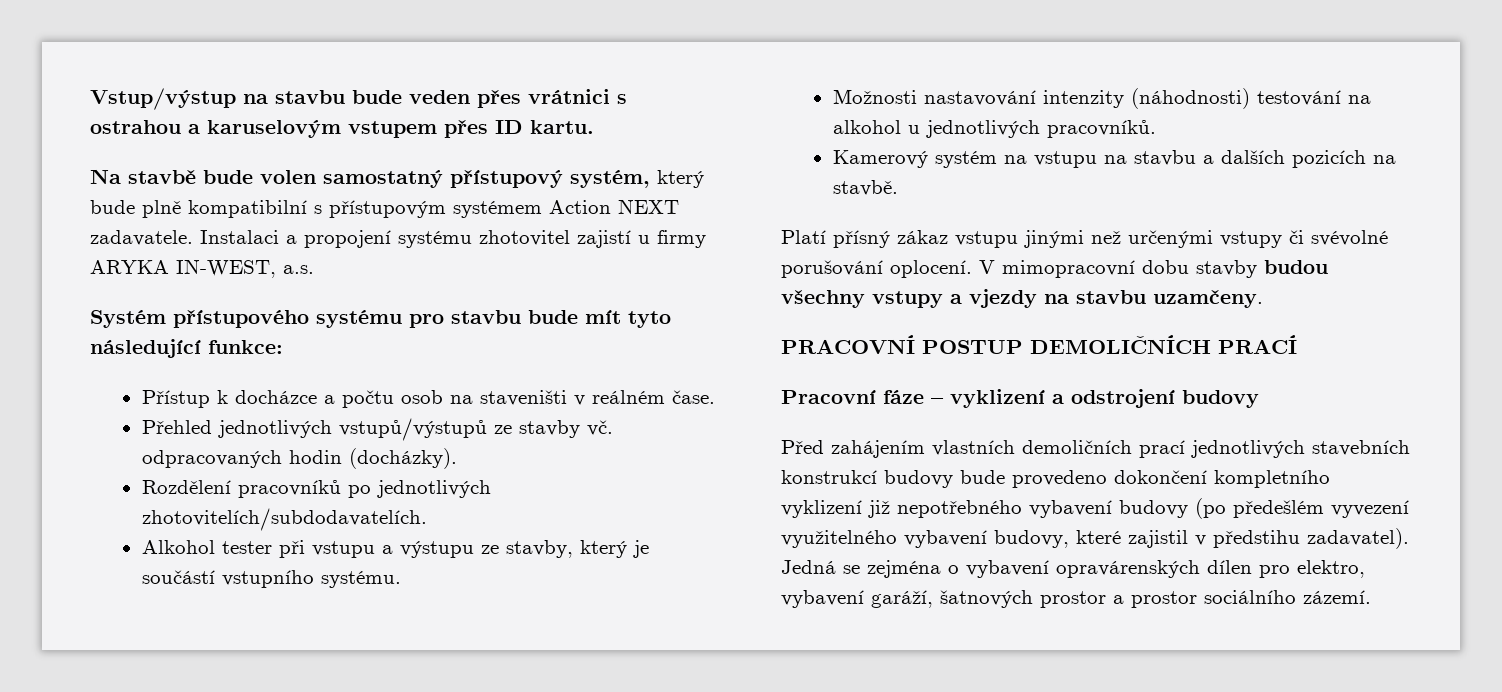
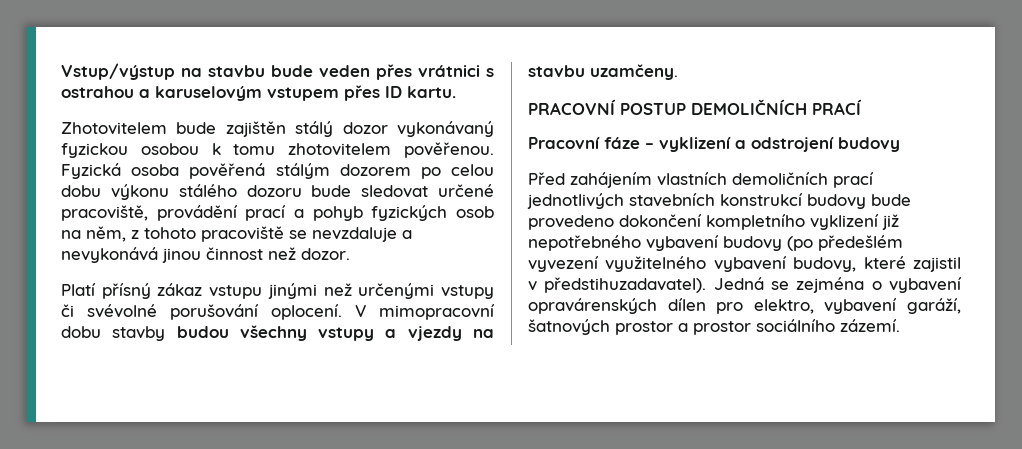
- Na stavbě bude volen samostatný přístupový systém, který bude plně kompatibilní s přístupovým systémem Action NEXT zadavatele. Instalaci a propojení systému zhotovitel zajistí u firmy ARYKA IN-WEST, a.s.
- Systém přístupového systému pro stavbu bude mít tyto následující funkce:
- Přístup k docházce a počtu osob na staveništi v reálném čase.
- Přehled jednotlivých vstupů/výstupů ze stavby vč. odpracovaných hodin (docházky).
- Rozdělení pracovníků po jednotlivých zhotovitelích/subdodavatelích.
- Alkohol tester při vstupu a výstupu ze stavby, který je součástí vstupního systému.
- Možnosti nastavování intenzity (náhodnosti) testování na alkohol u jednotlivých pracovníků.
- Kamerový systém na vstupu na stavbu a dalších pozicích na stavbě.
+ Zhotovitelem bude zajištěn stálý dozor vykonávaný fyzickou osobou k tomu zhotovitelem pověřenou. Fyzická osoba pověřená stálým dozorem po celou dobu výkonu stálého dozoru bude sledovat určené pracoviště, provádění prací a pohyb fyzických osob na něm, z tohoto pracoviště se nevzdaluje a nevykonává jinou činnost než dozor.
- Před zahájením vlastních demoličních prací jednotlivých stavebních konstrukcí budovy bude provedeno dokončení kompletního vyklizení již nepotřebného vybavení budovy (po předešlém vyvezení využitelného vybavení budovy, které zajistil v předstihu zadavatel).
+ Před zahájením vlastních demoličních prací jednotlivých stavebních konstrukcí budovy bude provedeno dokončení kompletního vyklizení již nepotřebného vybavení budovy (po předešlém vyvezení využitelného vybavení budovy, které zajistil v předstihuzadavatel).

